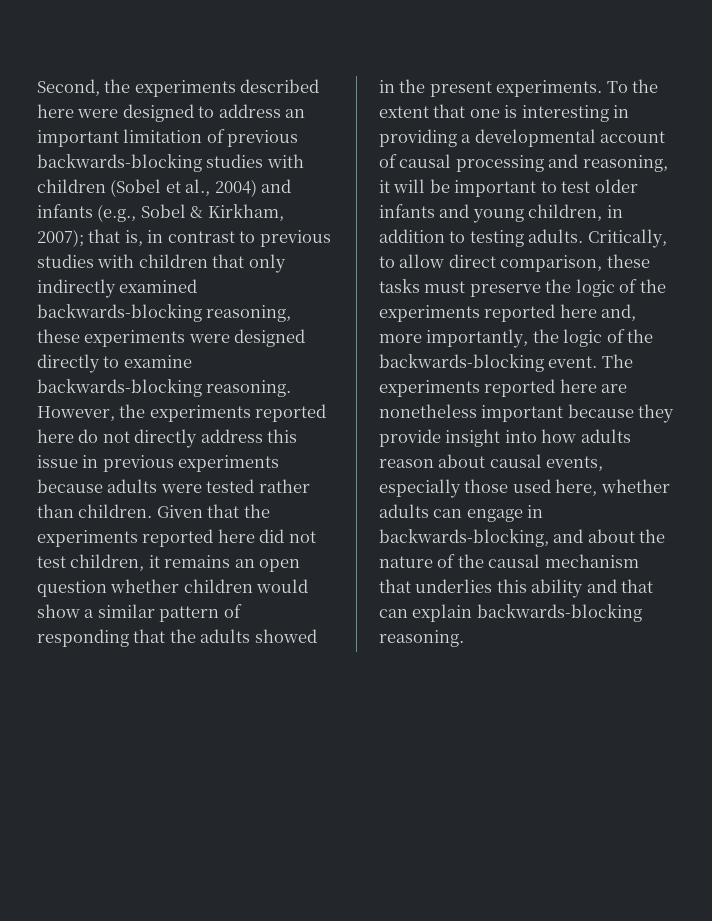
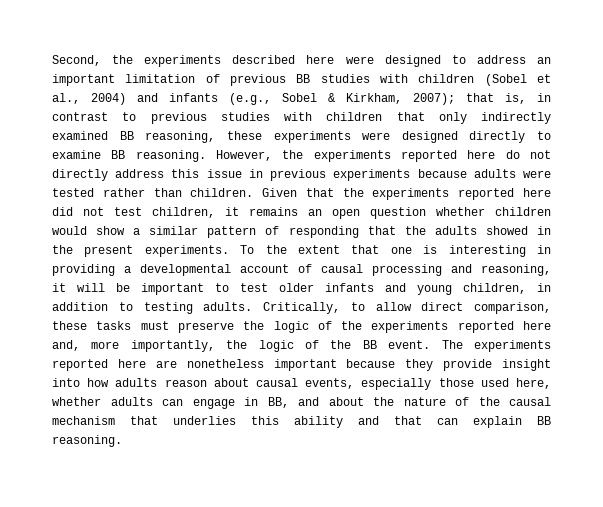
- Second, the experiments described here were designed to address an important limitation of previous backwards-blocking studies with children (Sobel et al., 2004) and infants (e.g., Sobel & Kirkham, 2007); that is, in contrast to previous studies with children that only indirectly examined backwards-blocking reasoning, these experiments were designed directly to examine backwards-blocking reasoning.
+ Second, the experiments described here were designed to address an important limitation of previous BB studies with children (Sobel et al., 2004) and infants (e.g., Sobel & Kirkham, 2007); that is, in contrast to previous studies with children that only indirectly examined BB reasoning, these experiments were designed directly to examine BB reasoning.
- Critically, to allow direct comparison, these tasks must preserve the logic of the experiments reported here and, more importantly, the logic of the backwards-blocking event.
+ Critically, to allow direct comparison, these tasks must preserve the logic of the experiments reported here and, more importantly, the logic of the BB event.
- The experiments reported here are nonetheless important because they provide insight into how adults reason about causal events, especially those used here, whether adults can engage in backwards-blocking, and about the nature of the causal mechanism that underlies this ability and that can explain backwards-blocking reasoning.
+ The experiments reported here are nonetheless important because they provide insight into how adults reason about causal events, especially those used here, whether adults can engage in BB, and about the nature of the causal mechanism that underlies this ability and that can explain BB reasoning.

